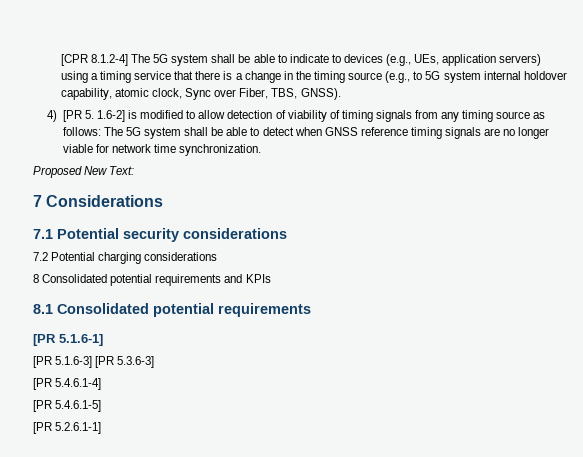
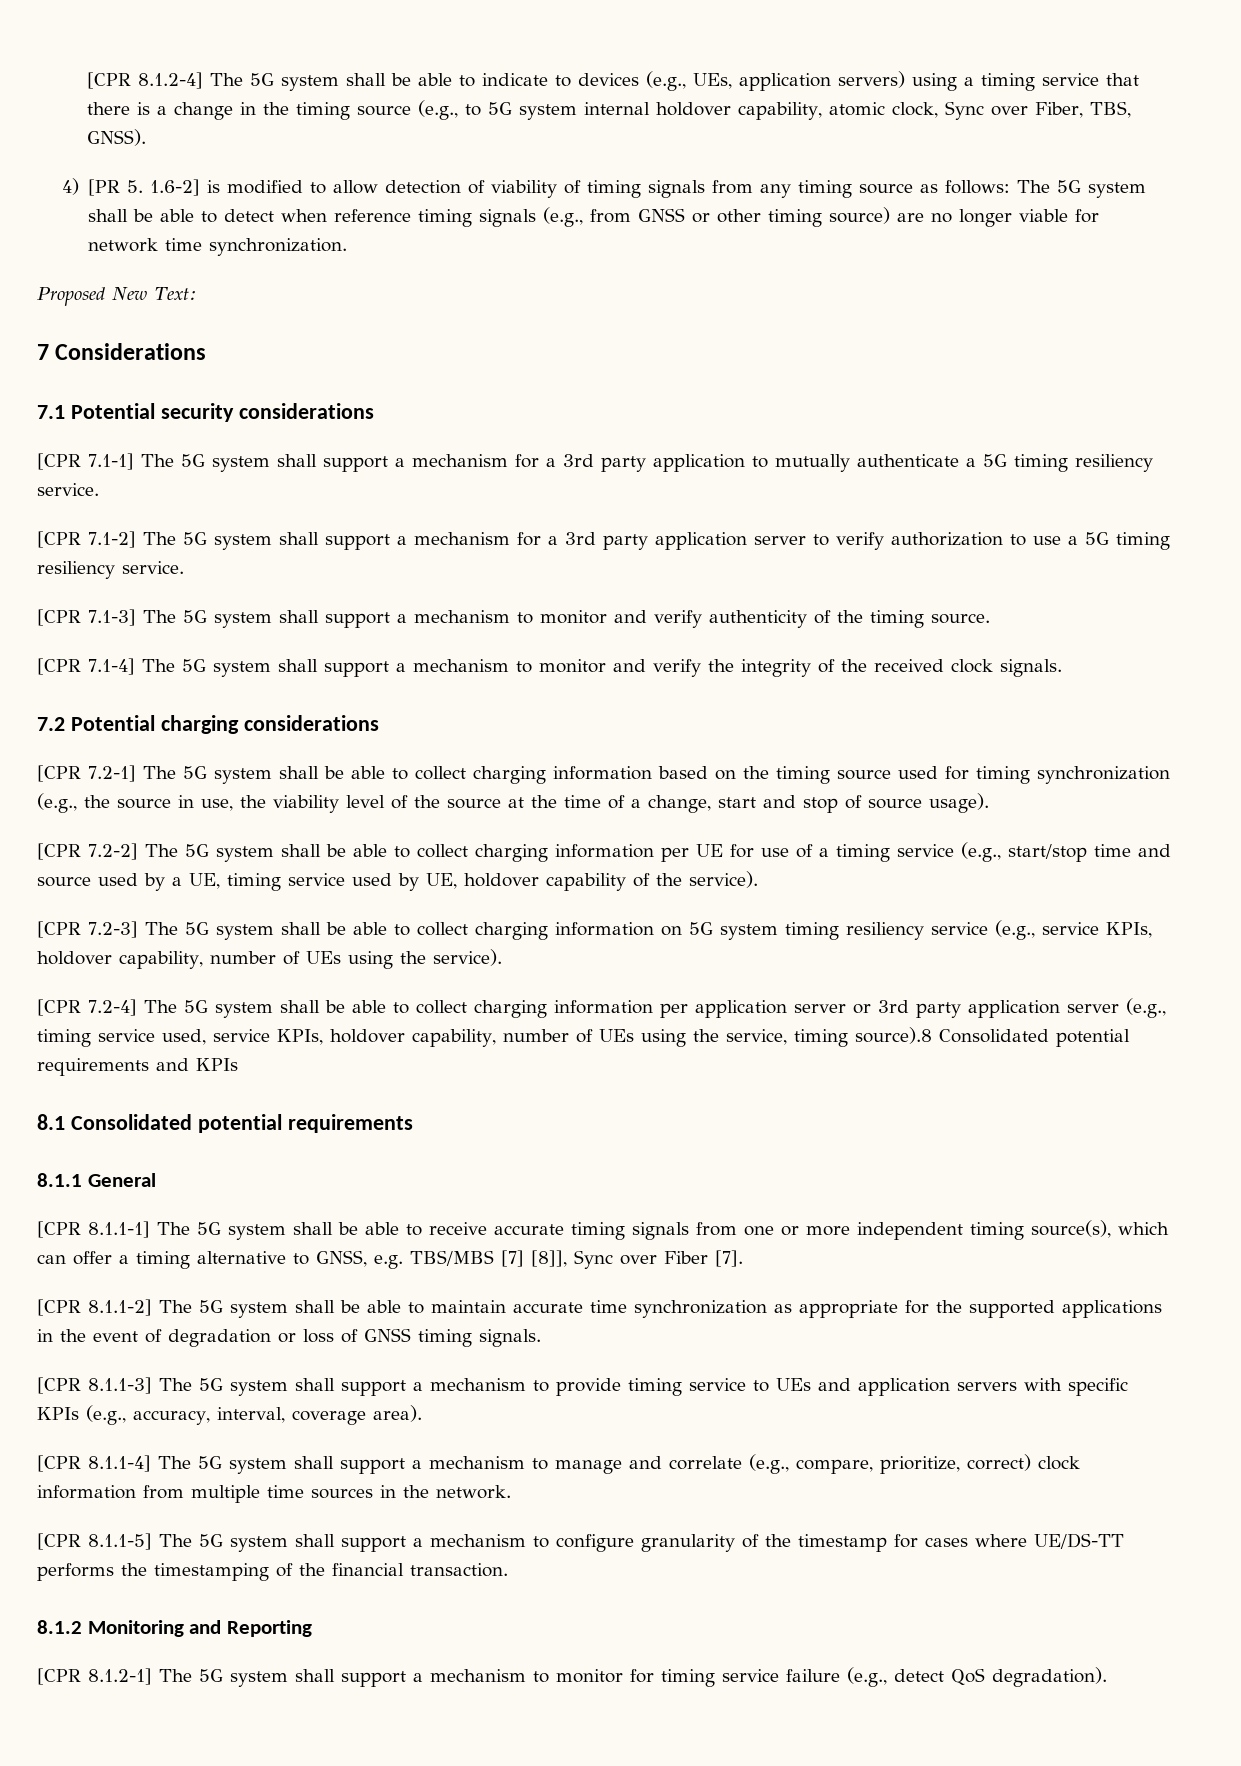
- 4) [PR 5. 1.6-2] is modified to allow detection of viability of timing signals from any timing source as follows: The 5G system shall be able to detect when GNSS reference timing signals are no longer viable for network time synchronization.
+ 4) [PR 5. 1.6-2] is modified to allow detection of viability of timing signals from any timing source as follows: The 5G system shall be able to detect when reference timing signals (e.g., from GNSS or other timing source) are no longer viable for network time synchronization.
+ [CPR 7.1-1] The 5G system shall support a mechanism for a 3rd party application to mutually authenticate a 5G timing resiliency service.
+ [CPR 7.1-2] The 5G system shall support a mechanism for a 3rd party application server to verify authorization to use a 5G timing resiliency service.
+ [CPR 7.1-3] The 5G system shall support a mechanism to monitor and verify authenticity of the timing source.
+ [CPR 7.1-4] The 5G system shall support a mechanism to monitor and verify the integrity of the received clock signals.
  7.2 Potential charging considerations
- 8 Consolidated potential requirements and KPIs
+ [CPR 7.2-1] The 5G system shall be able to collect charging information based on the timing source used for timing synchronization (e.g., the source in use, the viability level of the source at the time of a change, start and stop of source usage).
+ [CPR 7.2-2] The 5G system shall be able to collect charging information per UE for use of a timing service (e.g., start/stop time and source used by a UE, timing service used by UE, holdover capability of the service).
+ [CPR 7.2-3] The 5G system shall be able to collect charging information on 5G system timing resiliency service (e.g., service KPIs, holdover capability, number of UEs using the service).
+ [CPR 7.2-4] The 5G system shall be able to collect charging information per application server or 3rd party application server (e.g., timing service used, service KPIs, holdover capability, number of UEs using the service, timing source).8 Consolidated potential requirements and KPIs
- [PR 5.1.6-1]
- [PR 5.1.6-3] [PR 5.3.6-3]
- [PR 5.4.6.1-4]
- [PR 5.4.6.1-5]
- [PR 5.2.6.1-1]
+ 8.1.1 General
+ [CPR 8.1.1-1] The 5G system shall be able to receive accurate timing signals from one or more independent timing source(s), which can offer a timing alternative to GNSS, e.g. TBS/MBS [7] [8]], Sync over Fiber [7].
+ [CPR 8.1.1-2] The 5G system shall be able to maintain accurate time synchronization as appropriate for the supported applications in the event of degradation or loss of GNSS timing signals.
+ [CPR 8.1.1-3] The 5G system shall support a mechanism to provide timing service to UEs and application servers with specific KPIs (e.g., accuracy, interval, coverage area).
+ [CPR 8.1.1-4] The 5G system shall support a mechanism to manage and correlate (e.g., compare, prioritize, correct) clock information from multiple time sources in the network.
+ [CPR 8.1.1-5] The 5G system shall support a mechanism to configure granularity of the timestamp for cases where UE/DS-TT performs the timestamping of the financial transaction.
+ 8.1.2 Monitoring and Reporting
+ [CPR 8.1.2-1] The 5G system shall support a mechanism to monitor for timing service failure (e.g., detect QoS degradation).

